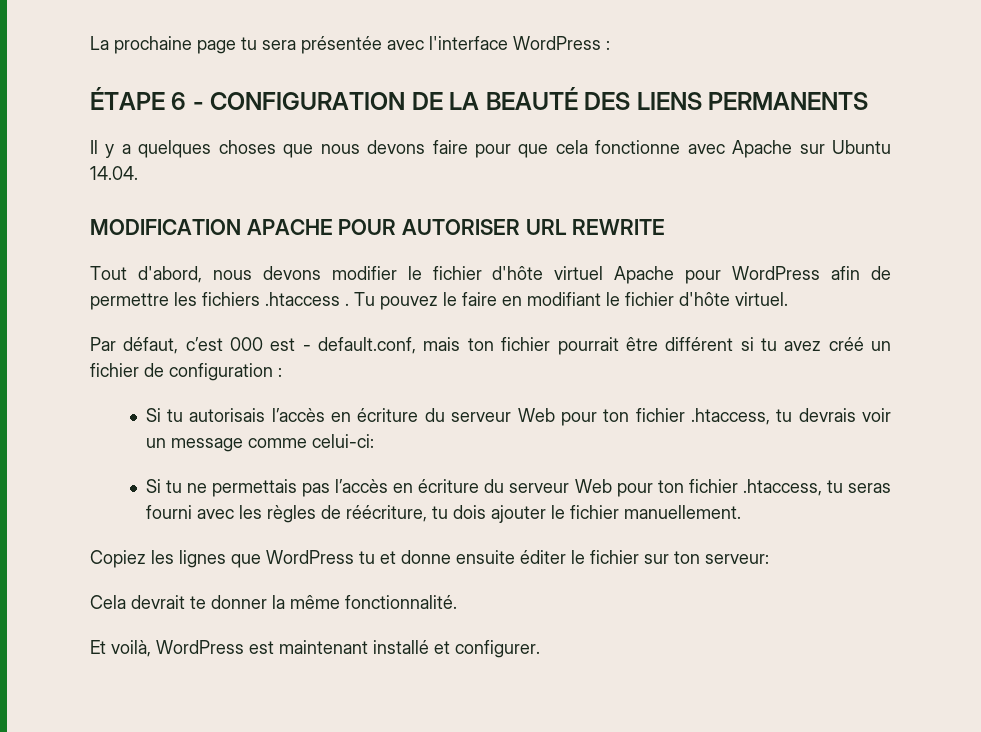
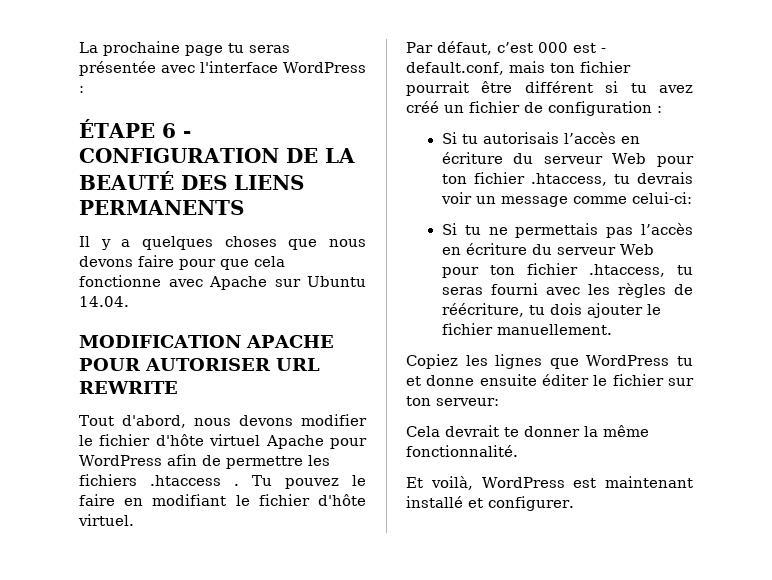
- La prochaine page tu sera présentée avec l'interface WordPress :
+ La prochaine page tu seras présentée avec l'interface WordPress :

